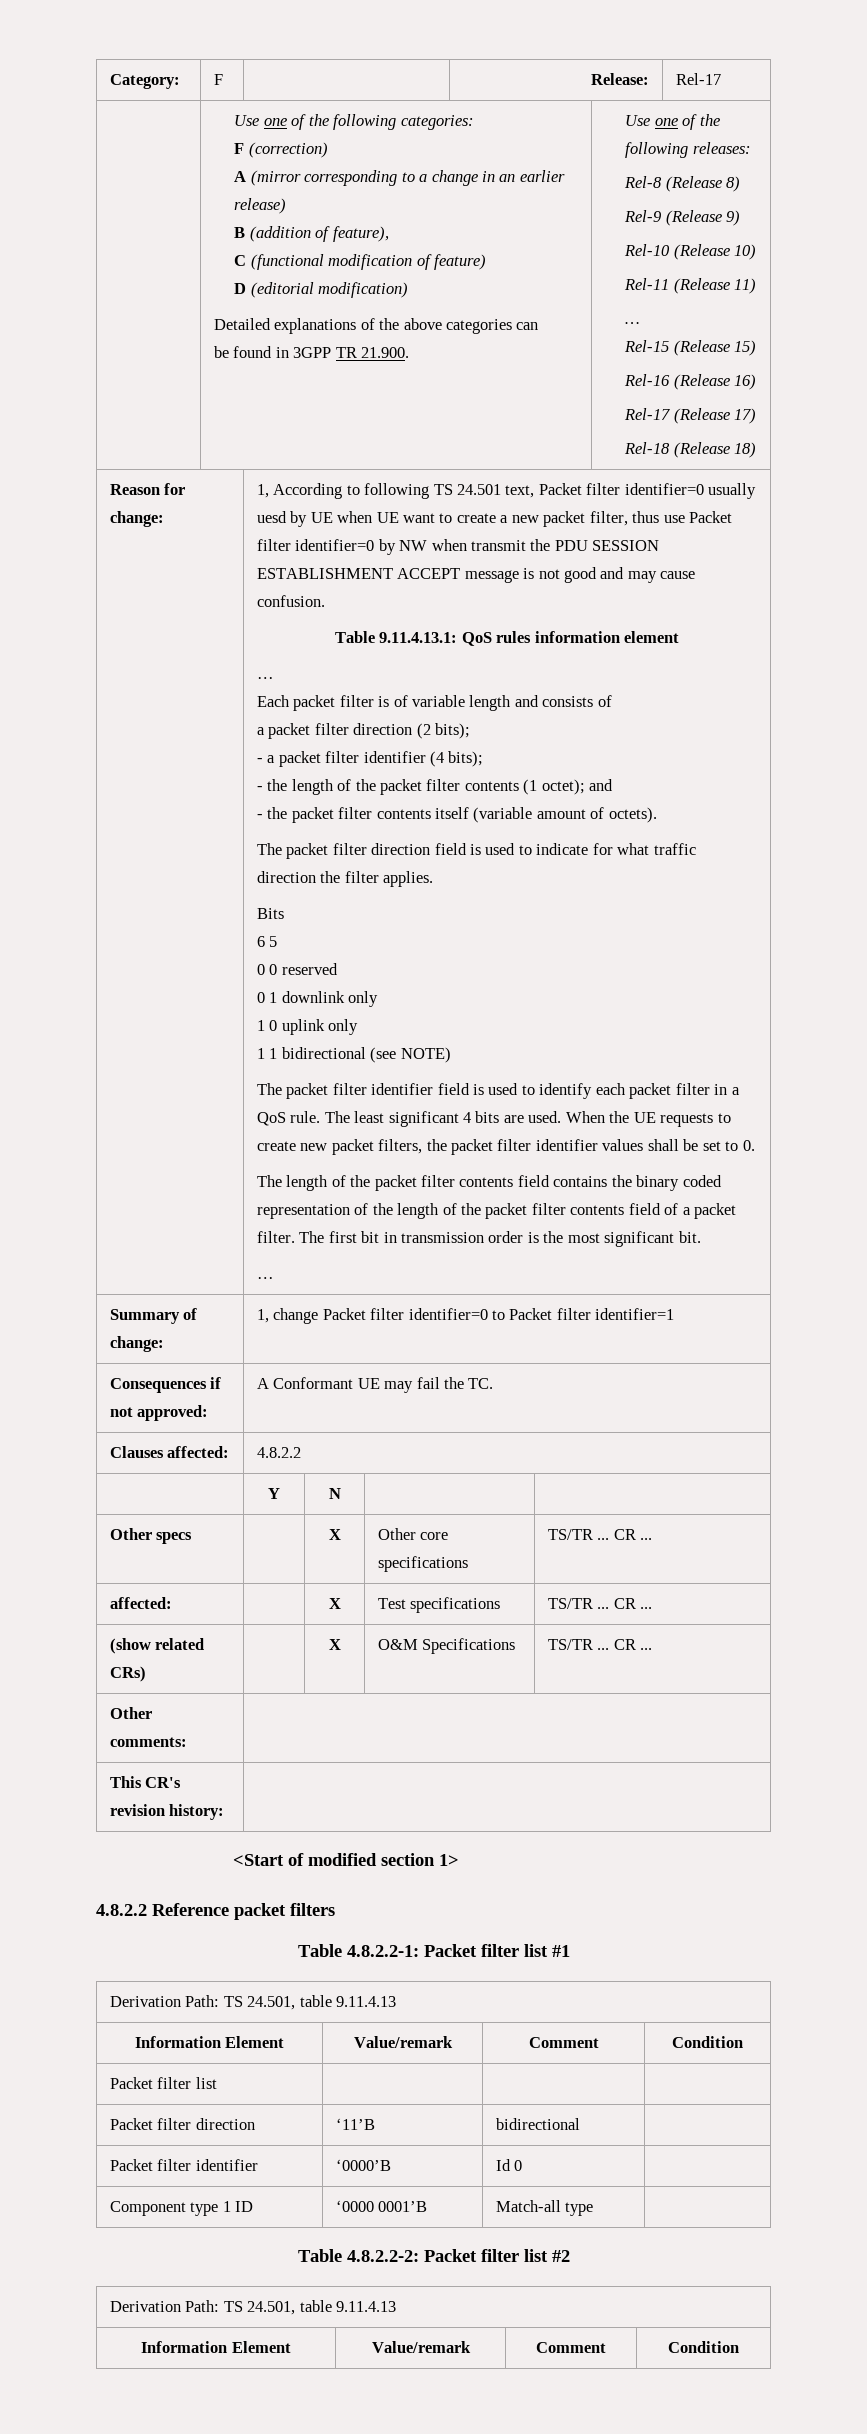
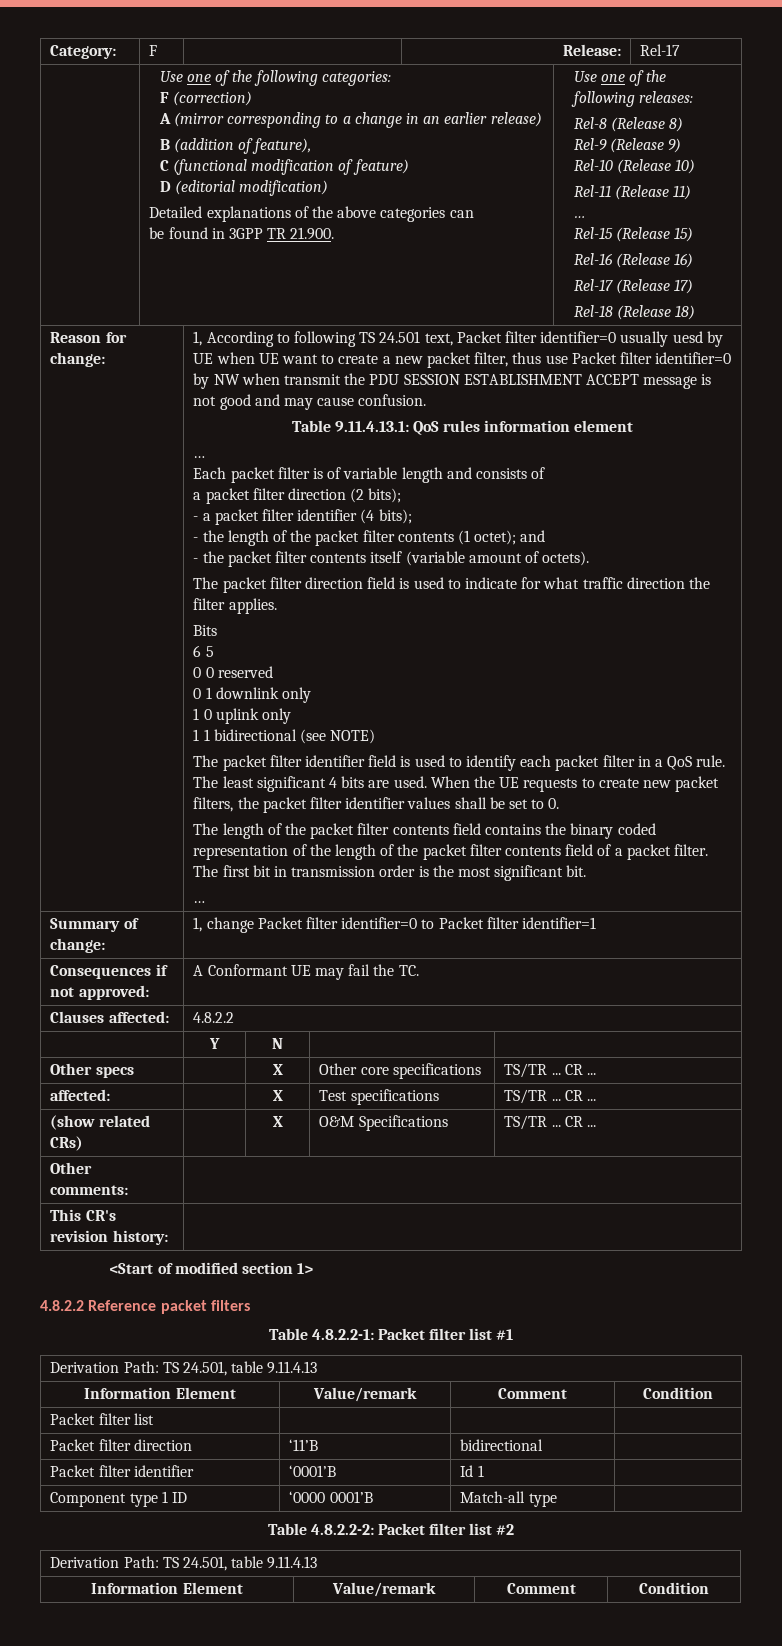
- Packet filter identifier | ‘0000’B | Id 0 |
+ Packet filter identifier | ‘0001’B | Id 1 |

